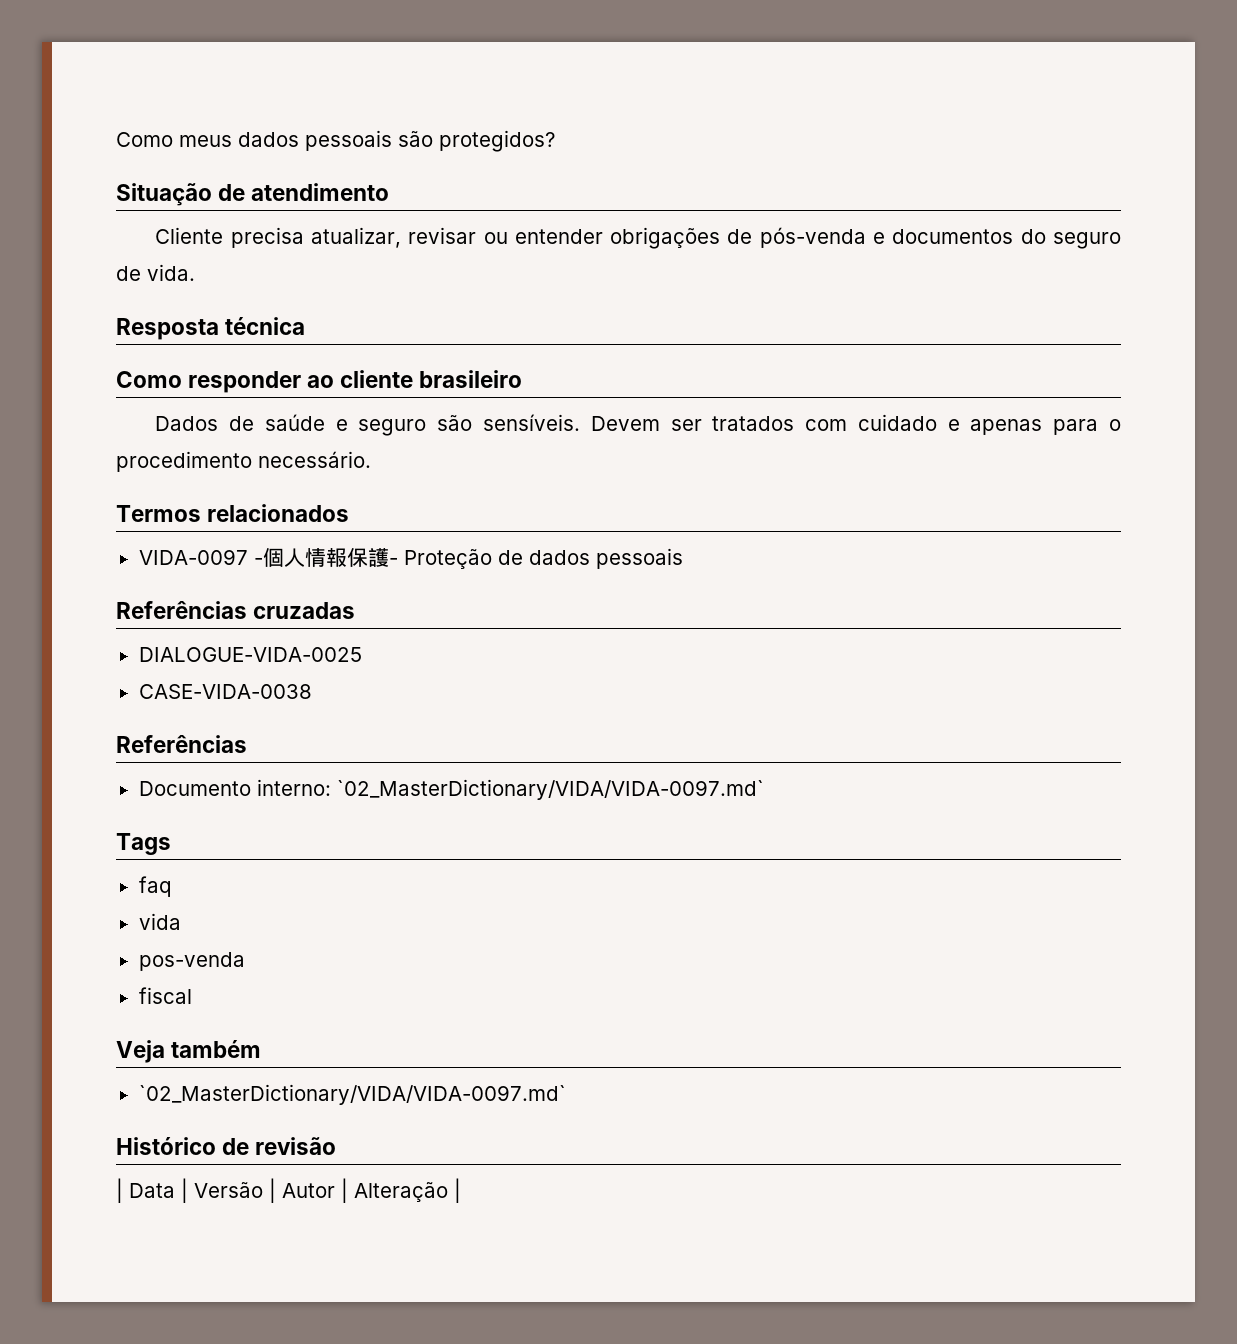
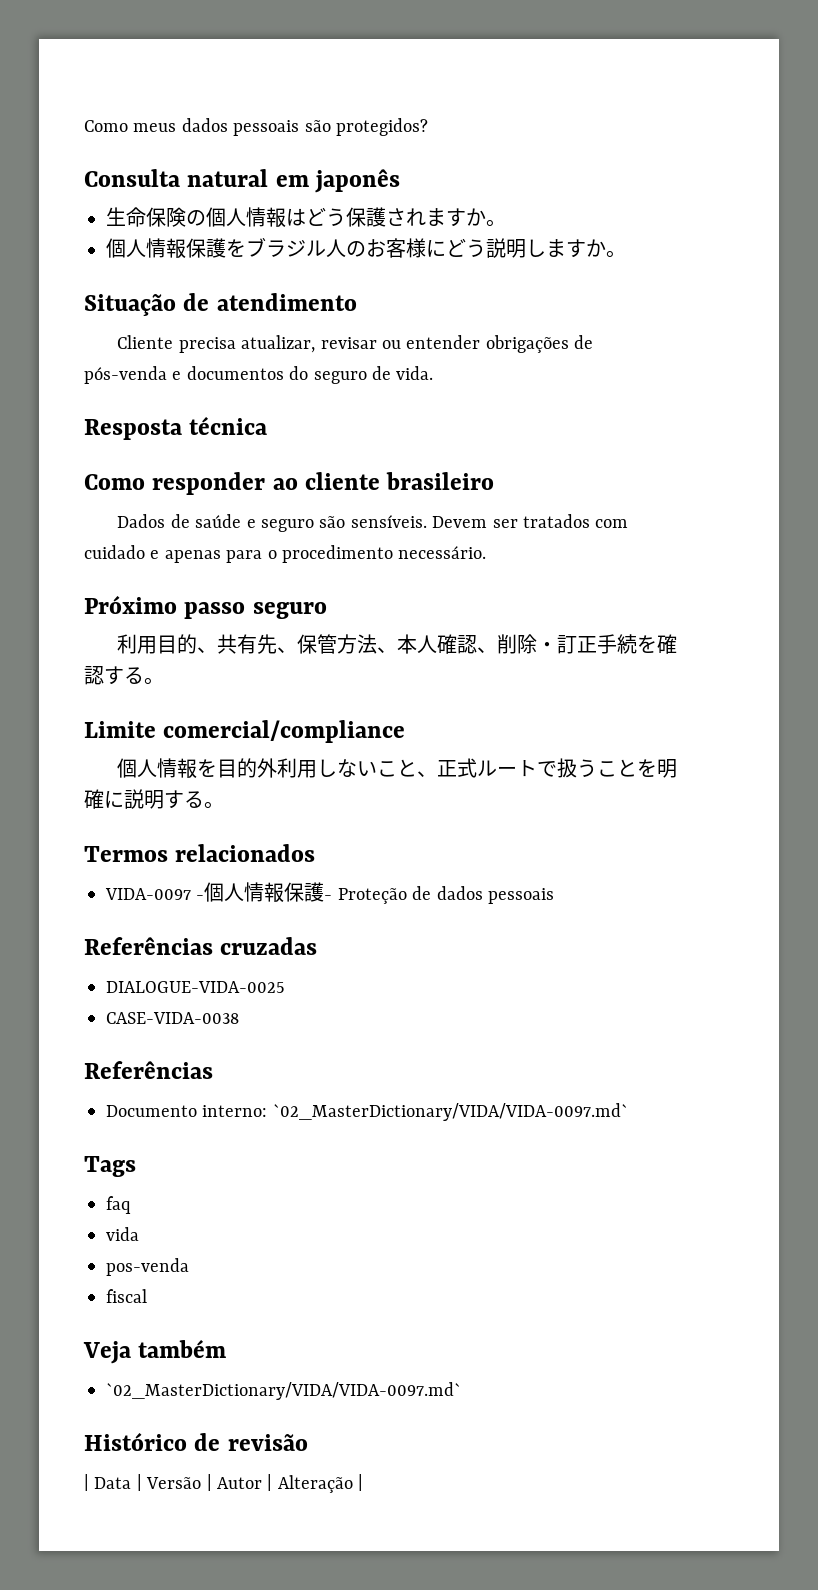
+ Consulta natural em japonês
+ 生命保険の個人情報はどう保護されますか。
+ 個人情報保護をブラジル人のお客様にどう説明しますか。
+ Próximo passo seguro
+ 利用目的、共有先、保管方法、本人確認、削除・訂正手続を確認する。
+ Limite comercial/compliance
+ 個人情報を目的外利用しないこと、正式ルートで扱うことを明確に説明する。

